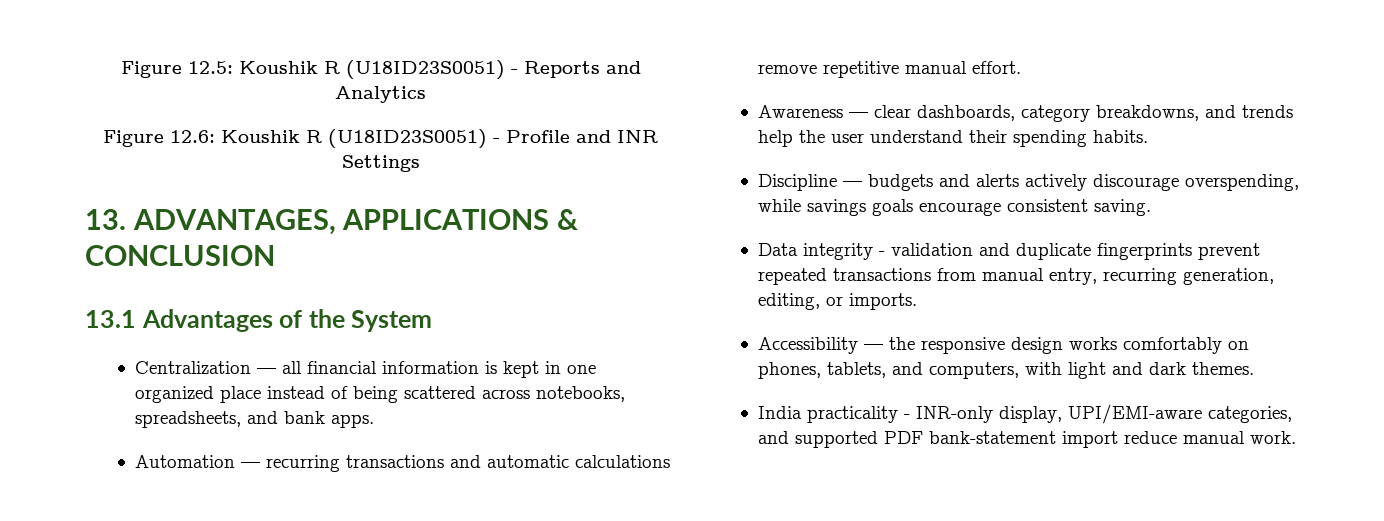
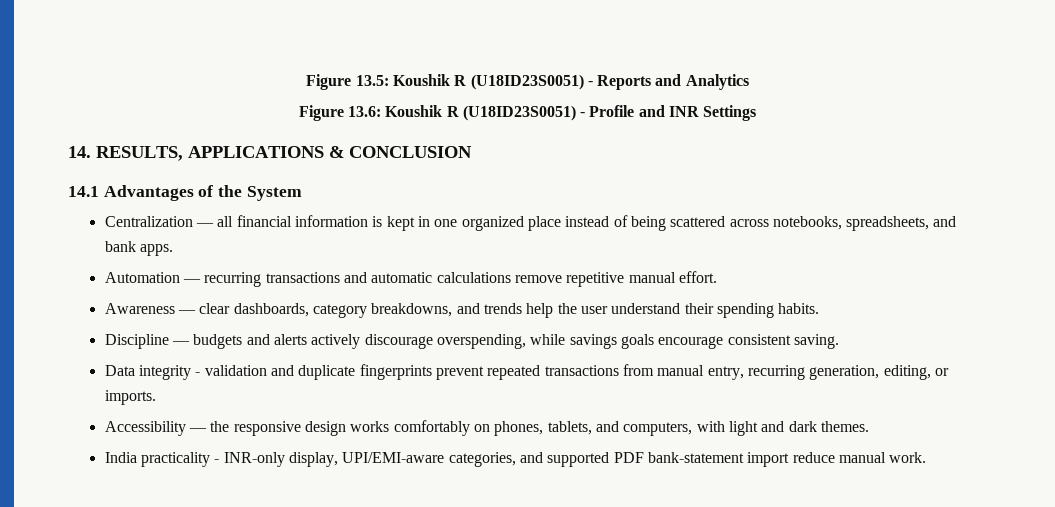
- Figure 12.5: Koushik R (U18ID23S0051) - Reports and Analytics
+ Figure 13.5: Koushik R (U18ID23S0051) - Reports and Analytics
- Figure 12.6: Koushik R (U18ID23S0051) - Profile and INR Settings
+ Figure 13.6: Koushik R (U18ID23S0051) - Profile and INR Settings
- 13. ADVANTAGES, APPLICATIONS & CONCLUSION
+ 14. RESULTS, APPLICATIONS & CONCLUSION
- 13.1 Advantages of the System
+ 14.1 Advantages of the System

